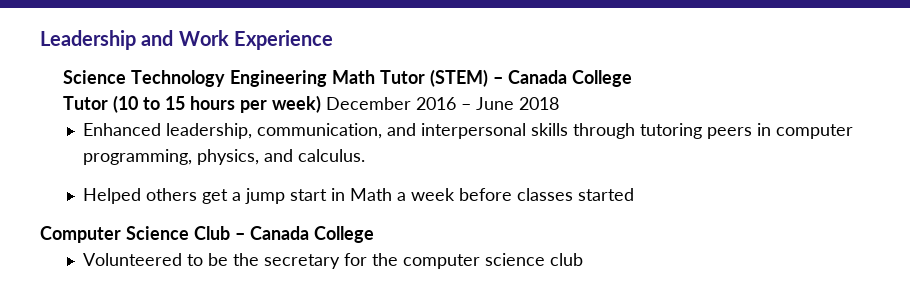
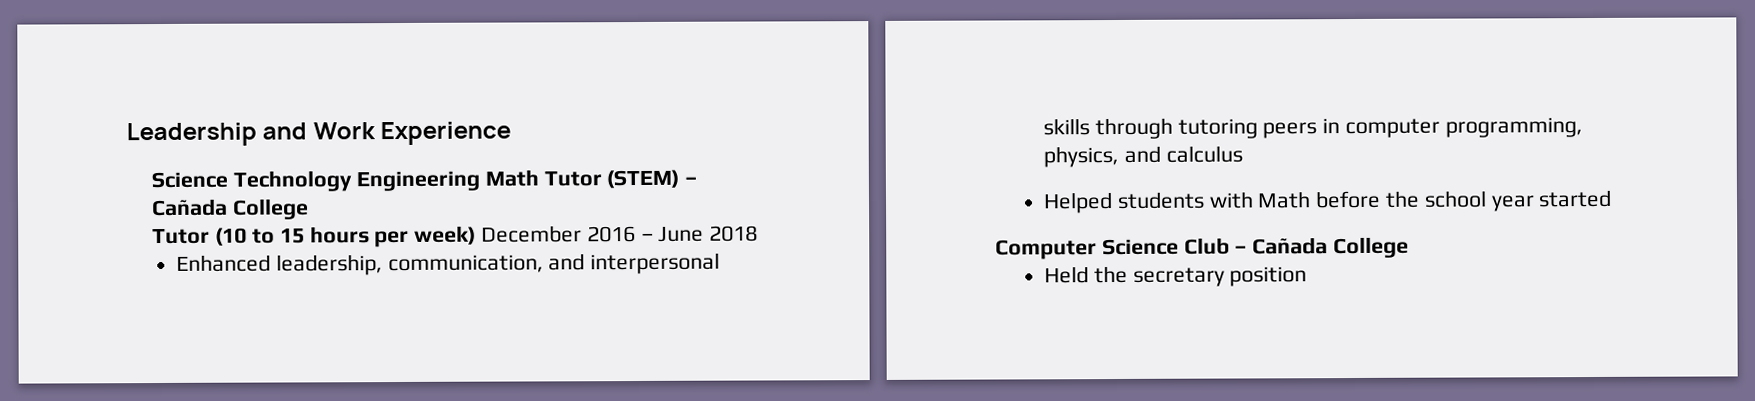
- Science Technology Engineering Math Tutor (STEM) – Canada College
+ Science Technology Engineering Math Tutor (STEM) – Cañada College
- Enhanced leadership, communication, and interpersonal skills through tutoring peers in computer programming, physics, and calculus.
+ Enhanced leadership, communication, and interpersonal skills through tutoring peers in computer programming, physics, and calculus
- Helped others get a jump start in Math a week before classes started
+ Helped students with Math before the school year started
- Computer Science Club – Canada College
- Volunteered to be the secretary for the computer science club
+ Computer Science Club – Cañada College
+ Held the secretary position

